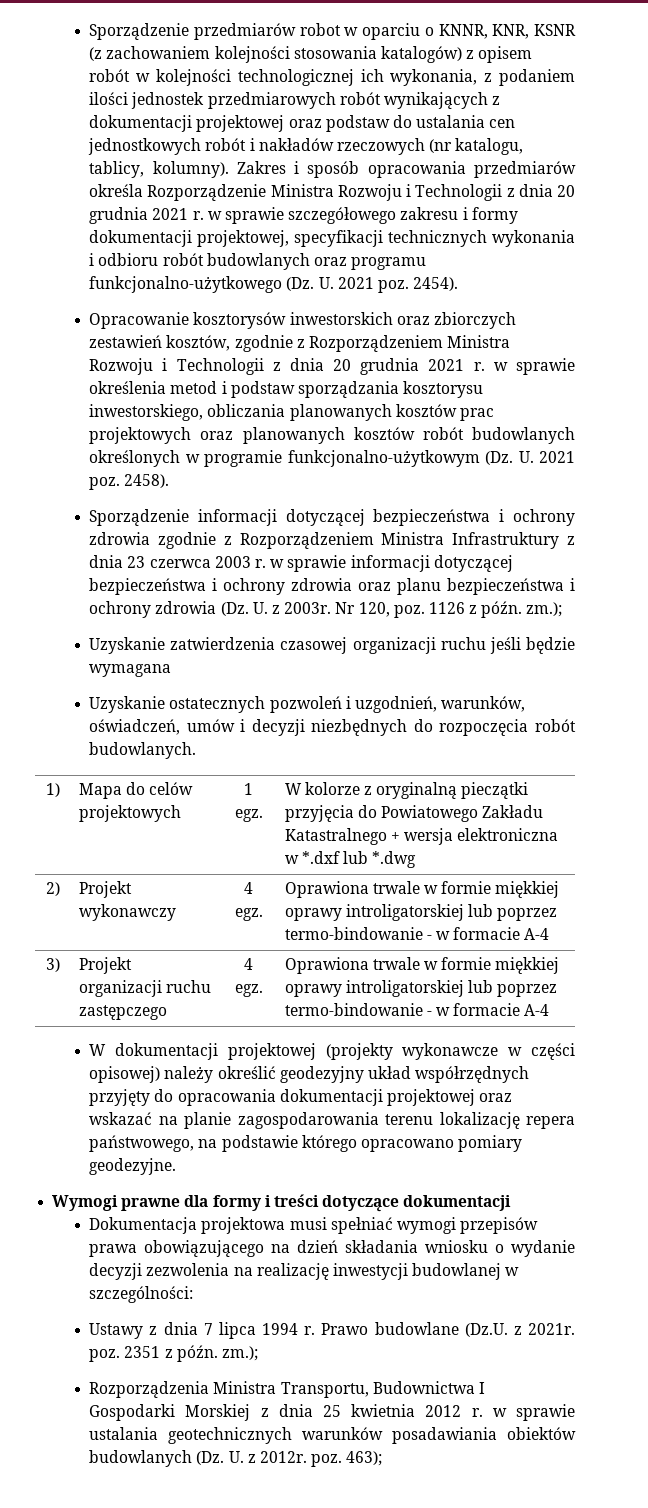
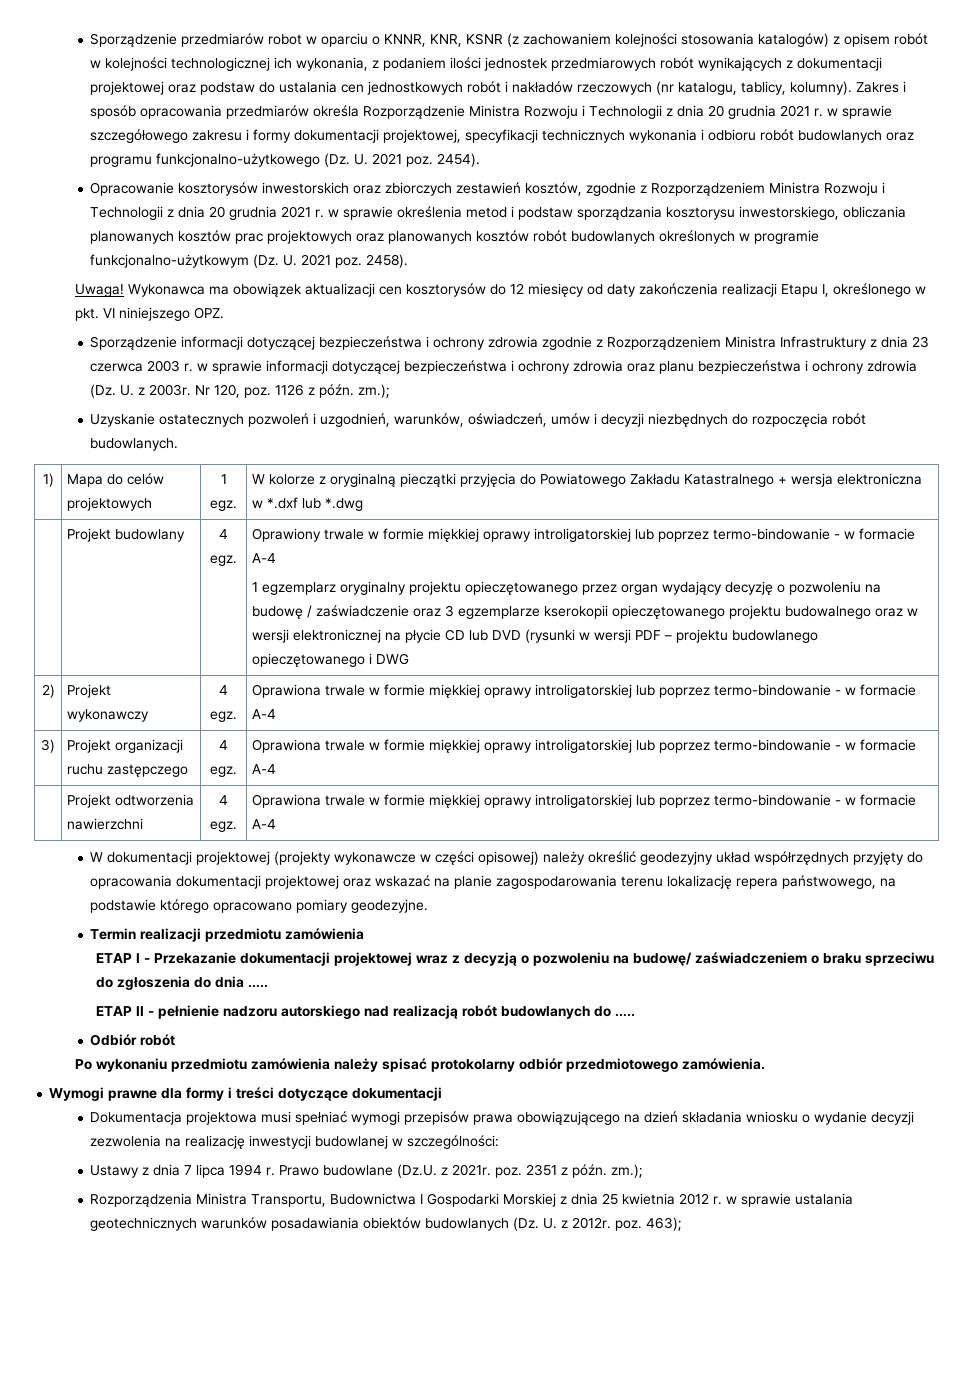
+ Uwaga! Wykonawca ma obowiązek aktualizacji cen kosztorysów do 12 miesięcy od daty zakończenia realizacji Etapu I, określonego w pkt. VI niniejszego OPZ.
- Uzyskanie zatwierdzenia czasowej organizacji ruchu jeśli będzie wymagana
+ Projekt budowlany | 4 egz. | Oprawiony trwale w formie miękkiej oprawy introligatorskiej lub poprzez termo-bindowanie - w formacie A-4
+ 1 egzemplarz oryginalny projektu opieczętowanego przez organ wydający decyzję o pozwoleniu na budowę / zaświadczenie oraz 3 egzemplarze kserokopii opieczętowanego projektu budowalnego oraz w wersji elektronicznej na płycie CD lub DVD (rysunki w wersji PDF – projektu budowlanego opieczętowanego i DWG
+ | Projekt odtworzenia nawierzchni | 4 egz. | Oprawiona trwale w formie miękkiej oprawy introligatorskiej lub poprzez termo-bindowanie - w formacie A-4
+ Termin realizacji przedmiotu zamówienia
+ ETAP I - Przekazanie dokumentacji projektowej wraz z decyzją o pozwoleniu na budowę/ zaświadczeniem o braku sprzeciwu do zgłoszenia do dnia …..
+ ETAP II - pełnienie nadzoru autorskiego nad realizacją robót budowlanych do …..
+ Odbiór robót
+ Po wykonaniu przedmiotu zamówienia należy spisać protokolarny odbiór przedmiotowego zamówienia.

